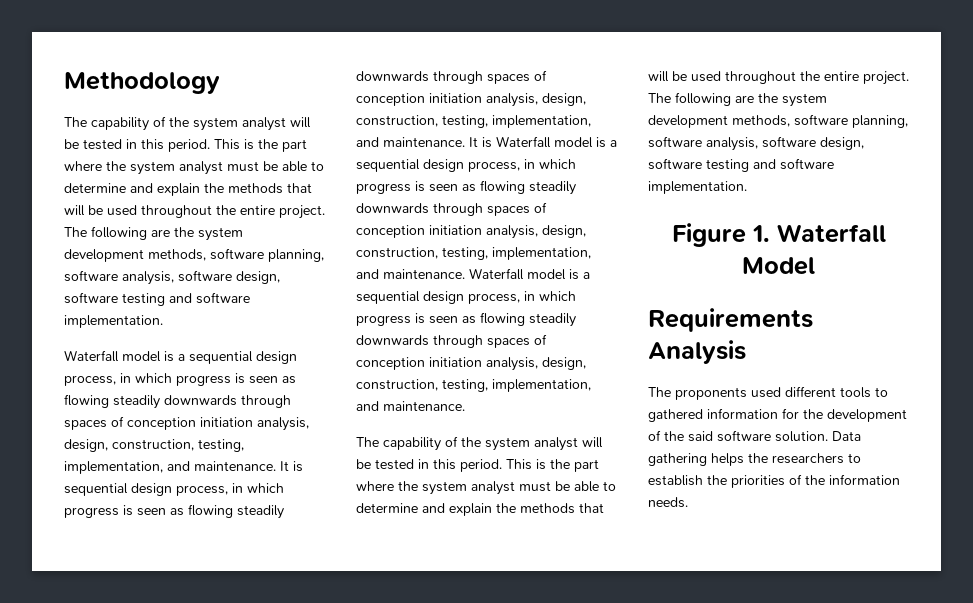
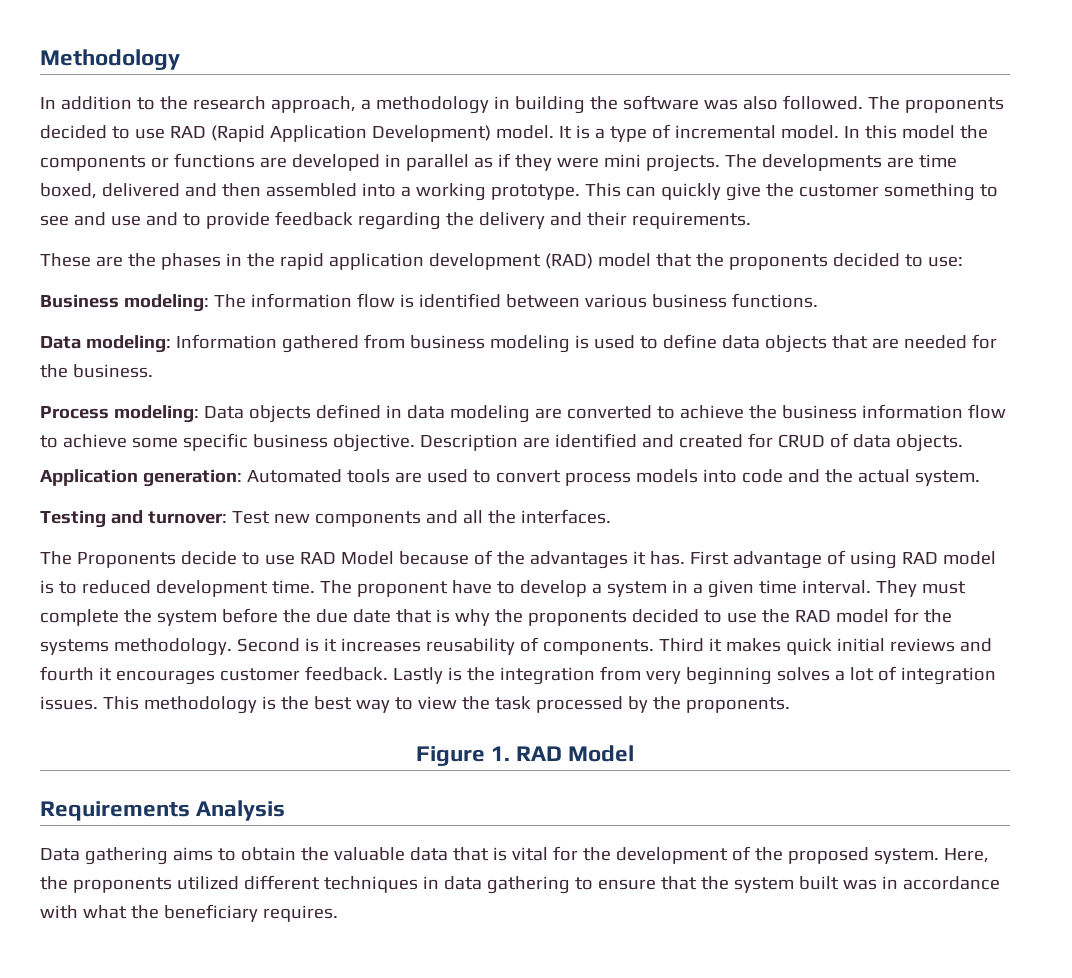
  Methodology
- The capability of the system analyst will be tested in this period. This is the part where the system analyst must be able to determine and explain the methods that will be used throughout the entire project. The following are the system development methods, software planning, software analysis, software design, software testing and software implementation.
- Waterfall model is a sequential design process, in which progress is seen as flowing steadily downwards through spaces of conception initiation analysis, design, construction, testing, implementation, and maintenance. It is sequential design process, in which progress is seen as flowing steadily downwards through spaces of conception initiation analysis, design, construction, testing, implementation, and maintenance. It is Waterfall model is a sequential design process, in which progress is seen as flowing steadily downwards through spaces of conception initiation analysis, design, construction, testing, implementation, and maintenance. Waterfall model is a sequential design process, in which progress is seen as flowing steadily downwards through spaces of conception initiation analysis, design, construction, testing, implementation, and maintenance.
- The capability of the system analyst will be tested in this period. This is the part where the system analyst must be able to determine and explain the methods that will be used throughout the entire project. The following are the system development methods, software planning, software analysis, software design, software testing and software implementation.
+ In addition to the research approach, a methodology in building the software was also followed. The proponents decided to use RAD (Rapid Application Development) model. It is a type of incremental model. In this model the components or functions are developed in parallel as if they were mini projects. The developments are time boxed, delivered and then assembled into a working prototype. This can quickly give the customer something to see and use and to provide feedback regarding the delivery and their requirements.
+ These are the phases in the rapid application development (RAD) model that the proponents decided to use:
+ Business modeling: The information flow is identified between various business functions.
+ Data modeling: Information gathered from business modeling is used to define data objects that are needed for the business.
+ Process modeling: Data objects defined in data modeling are converted to achieve the business information flow to achieve some specific business objective. Description are identified and created for CRUD of data objects.
+ Application generation: Automated tools are used to convert process models into code and the actual system.
+ Testing and turnover: Test new components and all the interfaces.
+ The Proponents decide to use RAD Model because of the advantages it has. First advantage of using RAD model is to reduced development time. The proponent have to develop a system in a given time interval. They must complete the system before the due date that is why the proponents decided to use the RAD model for the systems methodology. Second is it increases reusability of components. Third it makes quick initial reviews and fourth it encourages customer feedback. Lastly is the integration from very beginning solves a lot of integration issues. This methodology is the best way to view the task processed by the proponents.
- Figure 1. Waterfall Model
+ Figure 1. RAD Model
- The proponents used different tools to gathered information for the development of the said software solution. Data gathering helps the researchers to establish the priorities of the information needs.
+ Data gathering aims to obtain the valuable data that is vital for the development of the proposed system. Here, the proponents utilized different techniques in data gathering to ensure that the system built was in accordance with what the beneficiary requires.

